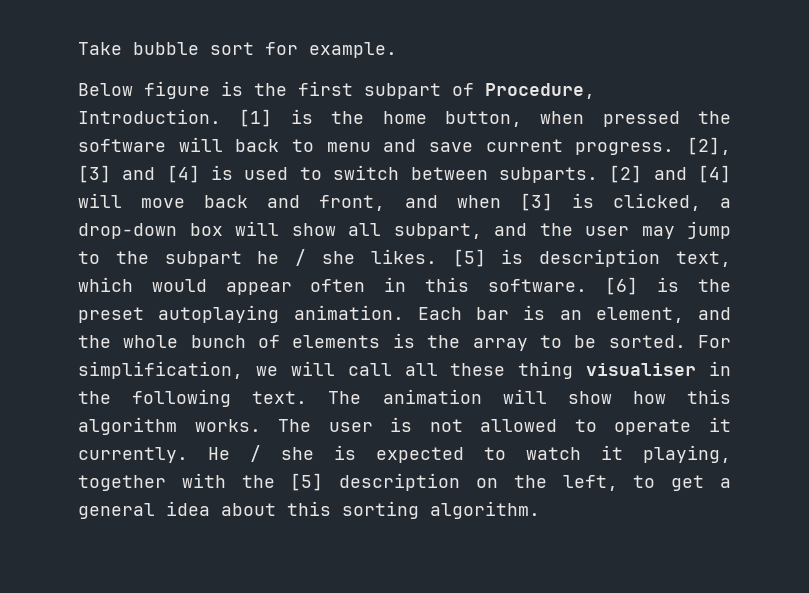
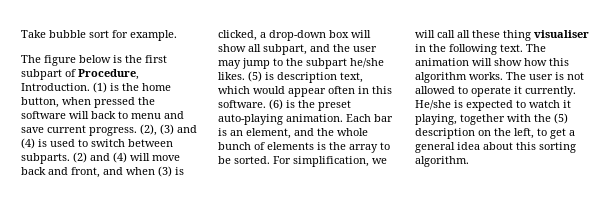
- Below figure is the first subpart of Procedure, Introduction.
+ The figure below is the first subpart of Procedure, Introduction.
- [1] is the home button, when pressed the software will back to menu and save current progress.
+ (1) is the home button, when pressed the software will back to menu and save current progress.
- [2], [3] and [4] is used to switch between subparts.
+ (2), (3) and (4) is used to switch between subparts.
- [2] and [4] will move back and front, and when [3] is clicked, a drop-down box will show all subpart, and the user may jump to the subpart he / she likes. [5] is description text, which would appear often in this software.
+ (2) and (4) will move back and front, and when (3) is clicked, a drop-down box will show all subpart, and the user may jump to the subpart he/she likes. (5) is description text, which would appear often in this software.
- [6] is the preset autoplaying animation.
+ (6) is the preset auto-playing animation.
- He / she is expected to watch it playing, together with the [5] description on the left, to get a general idea about this sorting algorithm.
+ He/she is expected to watch it playing, together with the (5) description on the left, to get a general idea about this sorting algorithm.

